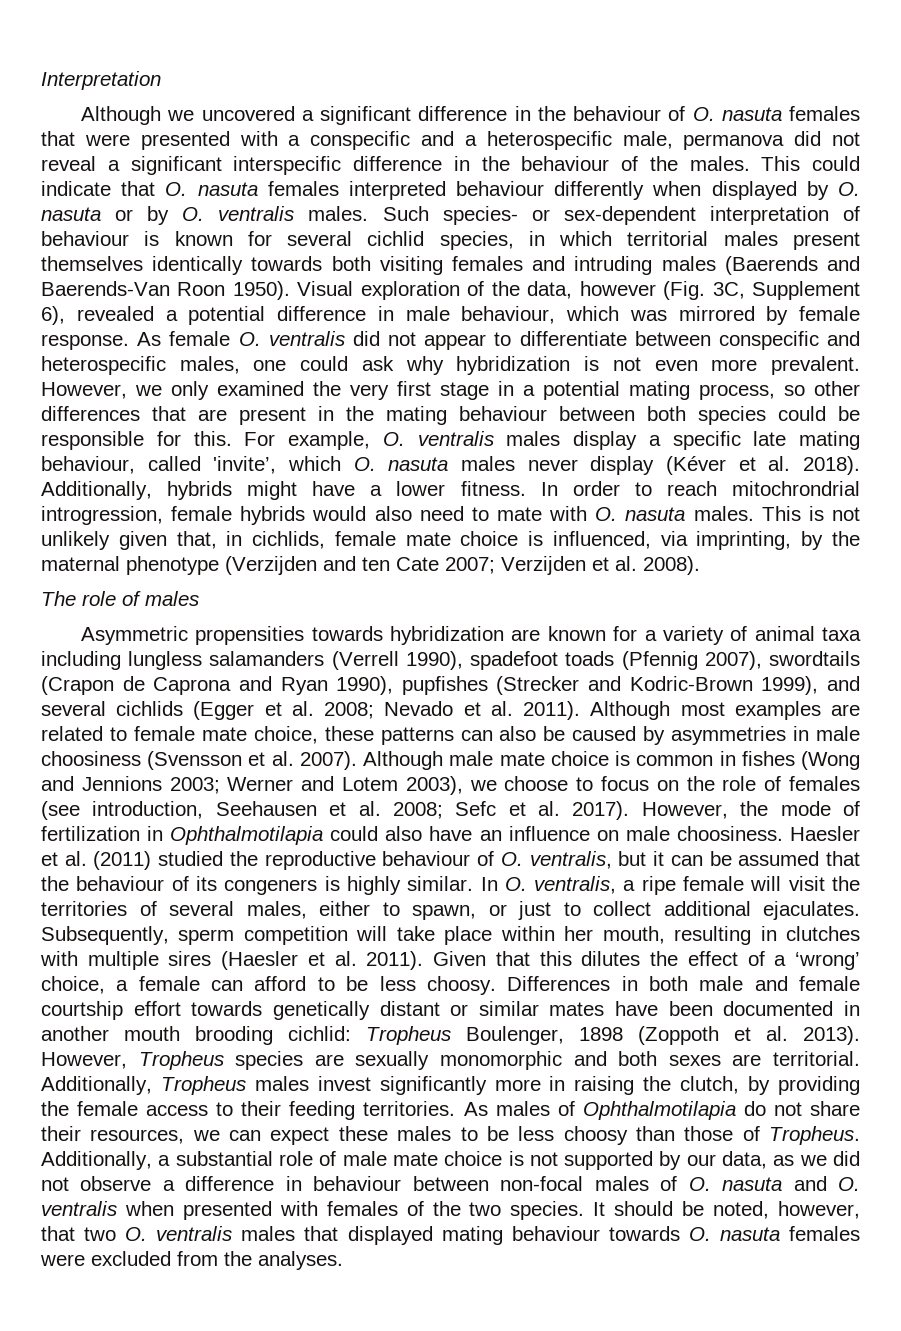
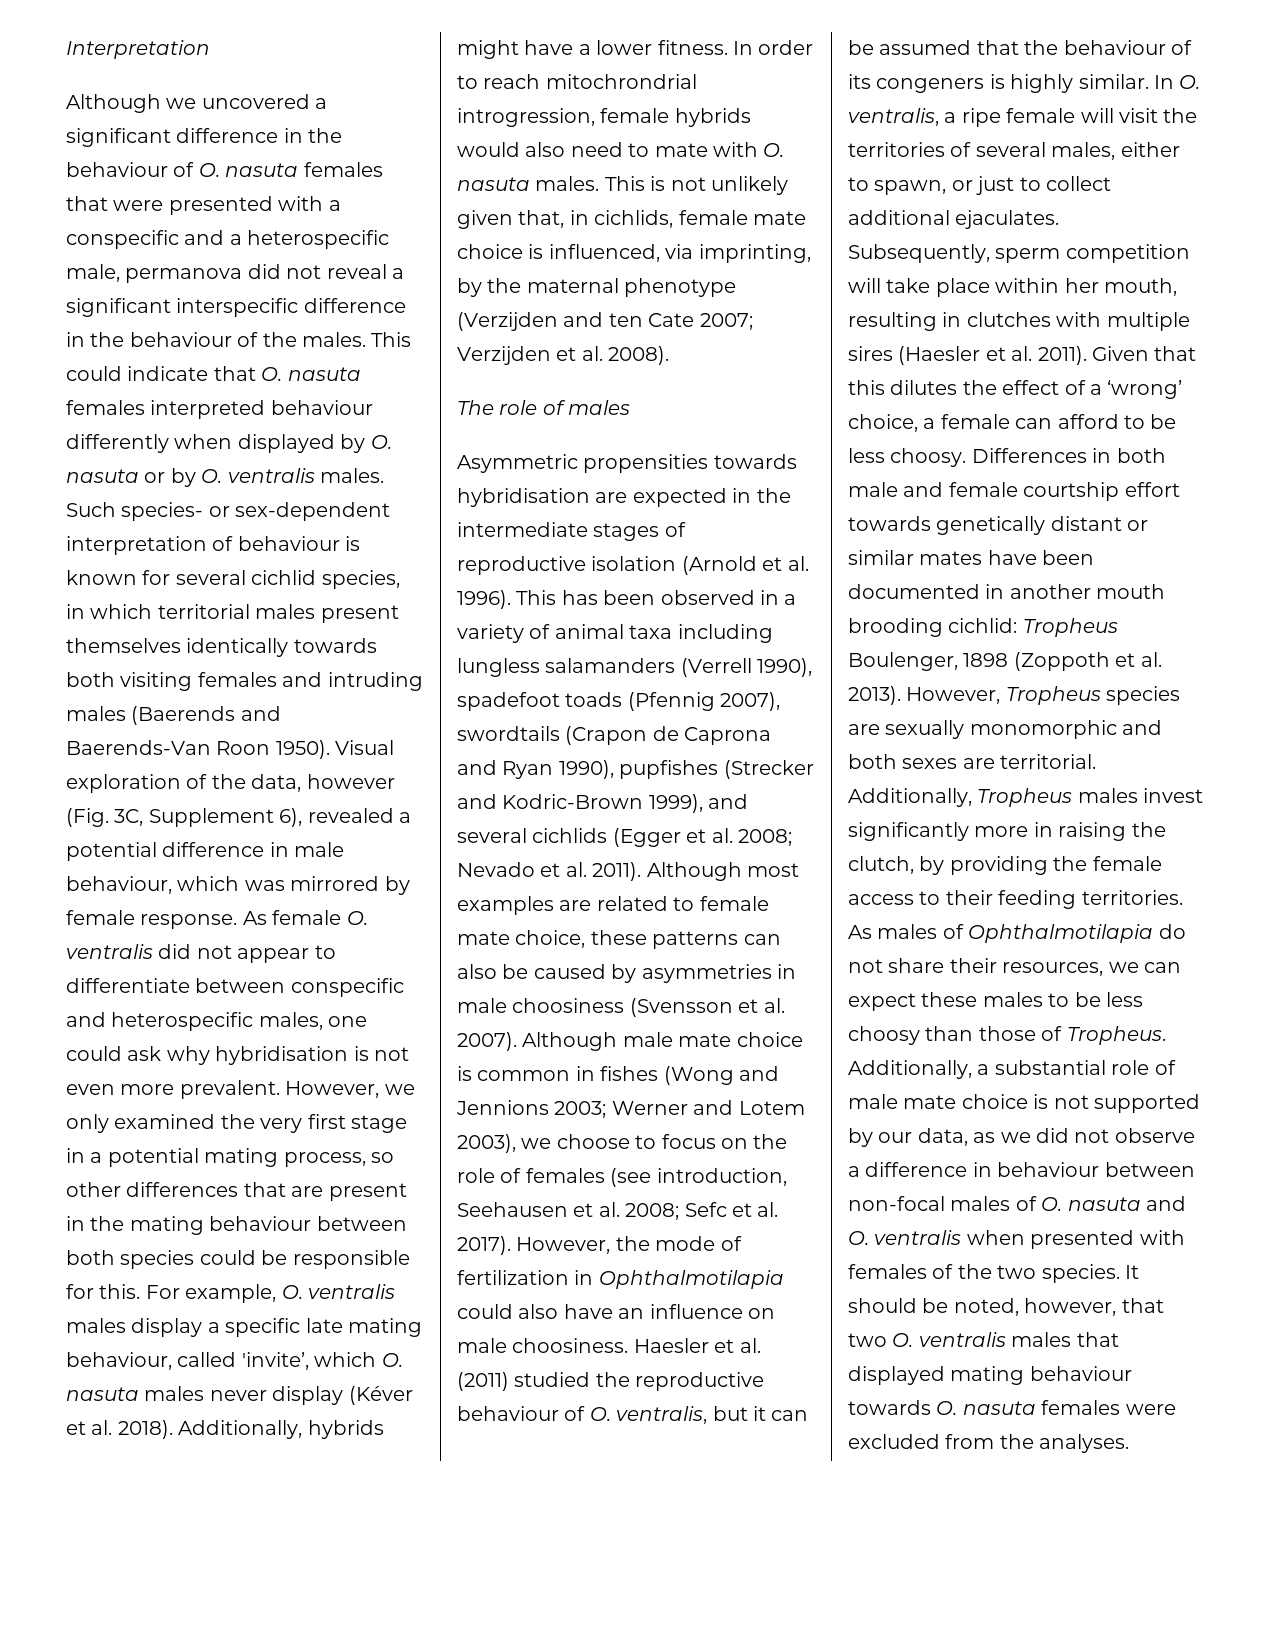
- As female O. ventralis did not appear to differentiate between conspecific and heterospecific males, one could ask why hybridization is not even more prevalent.
+ As female O. ventralis did not appear to differentiate between conspecific and heterospecific males, one could ask why hybridisation is not even more prevalent.
- Asymmetric propensities towards hybridization are known for a variety of animal taxa including lungless salamanders (Verrell 1990), spadefoot toads (Pfennig 2007), swordtails (Crapon de Caprona and Ryan 1990), pupfishes (Strecker and Kodric-Brown 1999), and several cichlids (Egger et al. 2008; Nevado et al. 2011).
+ Asymmetric propensities towards hybridisation are expected in the intermediate stages of reproductive isolation (Arnold et al. 1996). This has been observed in a variety of animal taxa including lungless salamanders (Verrell 1990), spadefoot toads (Pfennig 2007), swordtails (Crapon de Caprona and Ryan 1990), pupfishes (Strecker and Kodric-Brown 1999), and several cichlids (Egger et al. 2008; Nevado et al. 2011).

